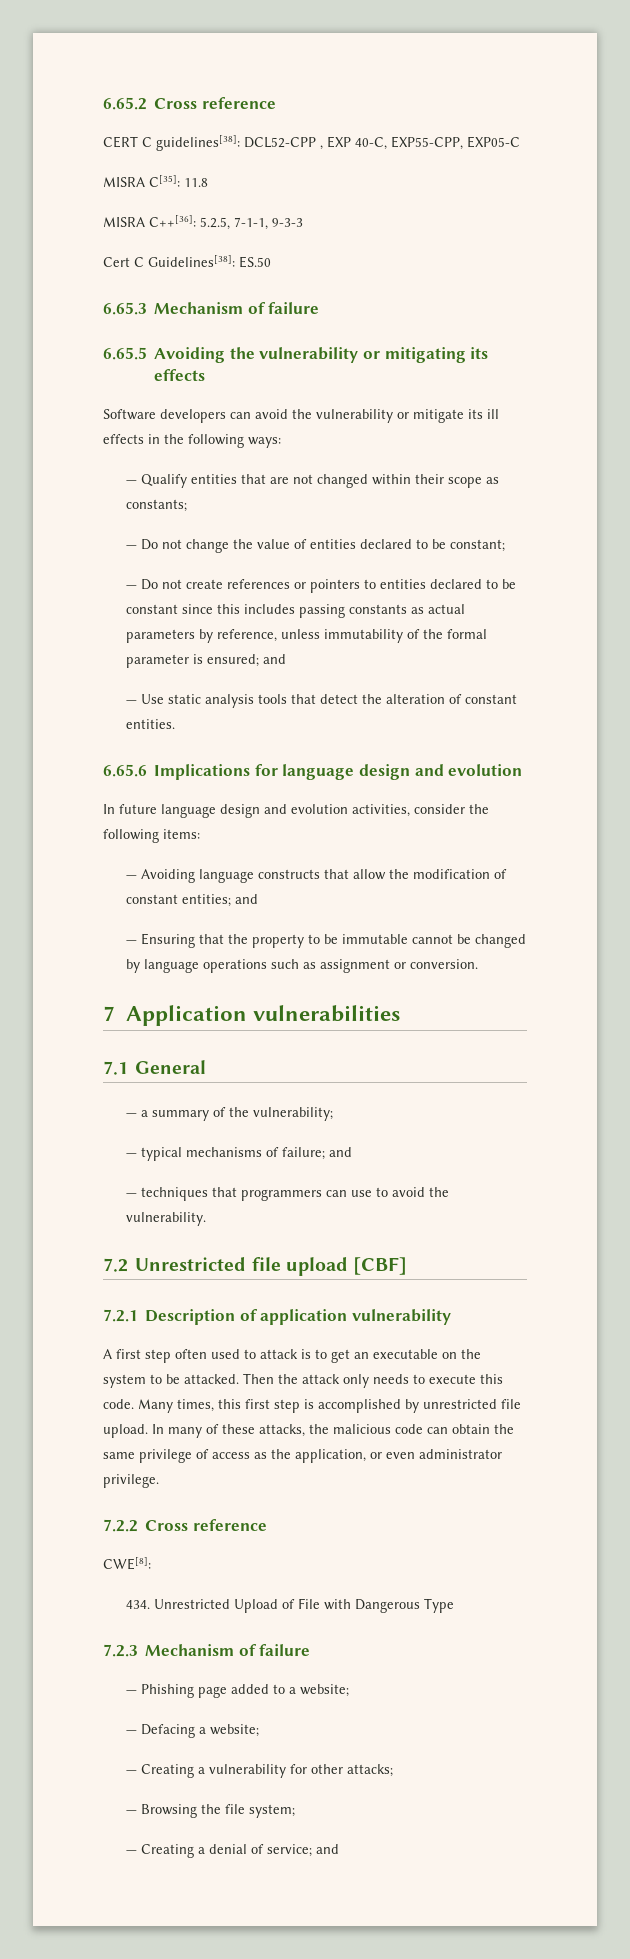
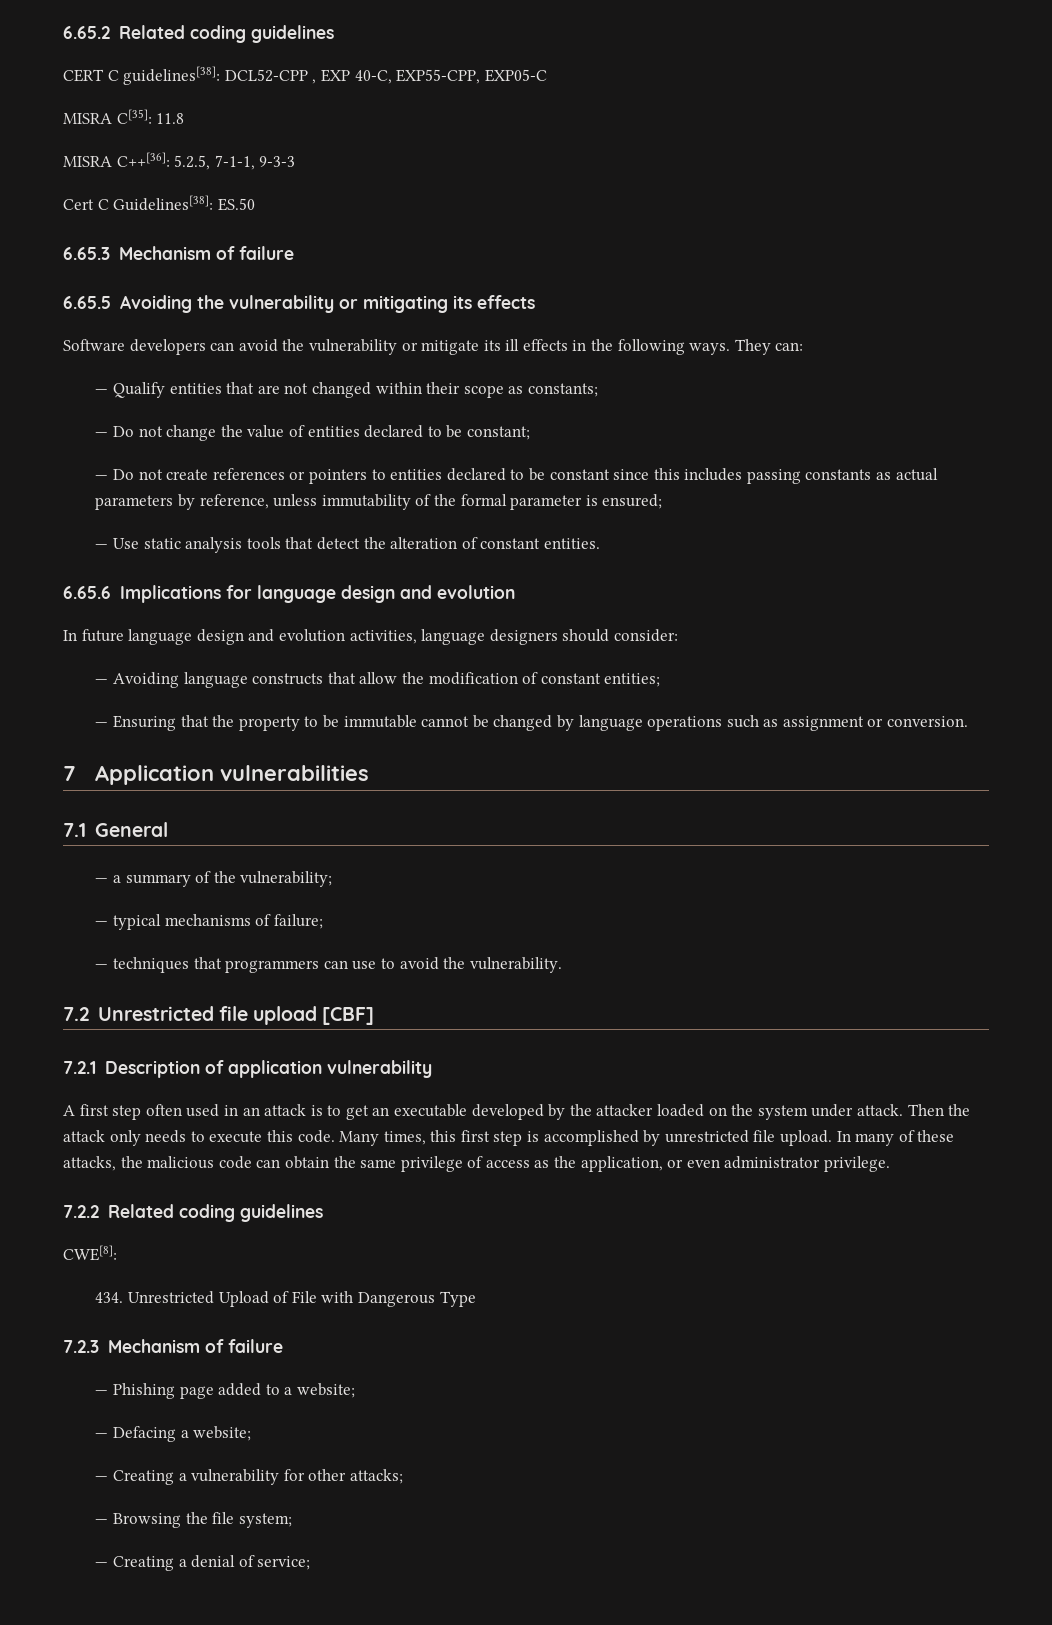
- 6.65.2 Cross reference
+ 6.65.2 Related coding guidelines
- Software developers can avoid the vulnerability or mitigate its ill effects in the following ways:
+ Software developers can avoid the vulnerability or mitigate its ill effects in the following ways. They can:
- — Do not create references or pointers to entities declared to be constant since this includes passing constants as actual parameters by reference, unless immutability of the formal parameter is ensured; and
+ — Do not create references or pointers to entities declared to be constant since this includes passing constants as actual parameters by reference, unless immutability of the formal parameter is ensured;
- In future language design and evolution activities, consider the following items:
+ In future language design and evolution activities, language designers should consider:
- — Avoiding language constructs that allow the modification of constant entities; and
+ — Avoiding language constructs that allow the modification of constant entities;
- — typical mechanisms of failure; and
+ — typical mechanisms of failure;
- A first step often used to attack is to get an executable on the system to be attacked.
+ A first step often used in an attack is to get an executable developed by the attacker loaded on the system under attack.
- 7.2.2 Cross reference
+ 7.2.2 Related coding guidelines
- — Creating a denial of service; and
+ — Creating a denial of service;

